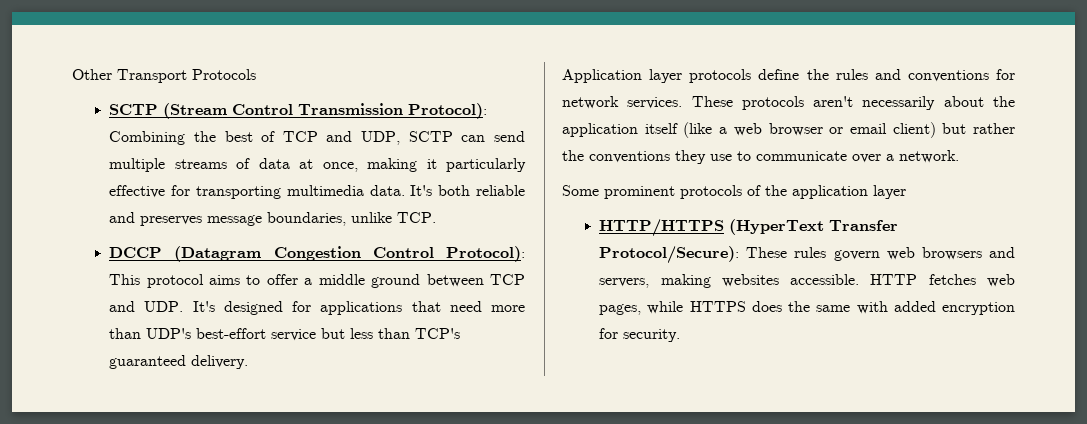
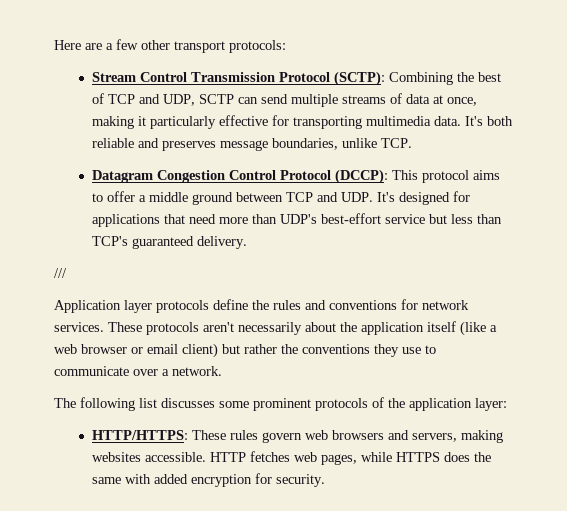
- Other Transport Protocols
- SCTP (Stream Control Transmission Protocol): Combining the best of TCP and UDP, SCTP can send multiple streams of data at once, making it particularly effective for transporting multimedia data.
+ Here are a few other transport protocols:
+ Stream Control Transmission Protocol (SCTP): Combining the best of TCP and UDP, SCTP can send multiple streams of data at once, making it particularly effective for transporting multimedia data.
- DCCP (Datagram Congestion Control Protocol): This protocol aims to offer a middle ground between TCP and UDP. It's designed for applications that need more than UDP's best-effort service but less than TCP's guaranteed delivery.
+ Datagram Congestion Control Protocol (DCCP): This protocol aims to offer a middle ground between TCP and UDP. It's designed for applications that need more than UDP's best-effort service but less than TCP's guaranteed delivery.
+ ///
- Some prominent protocols of the application layer
- HTTP/HTTPS (HyperText Transfer Protocol/Secure): These rules govern web browsers and servers, making websites accessible.
+ The following list discusses some prominent protocols of the application layer:
+ HTTP/HTTPS: These rules govern web browsers and servers, making websites accessible.

